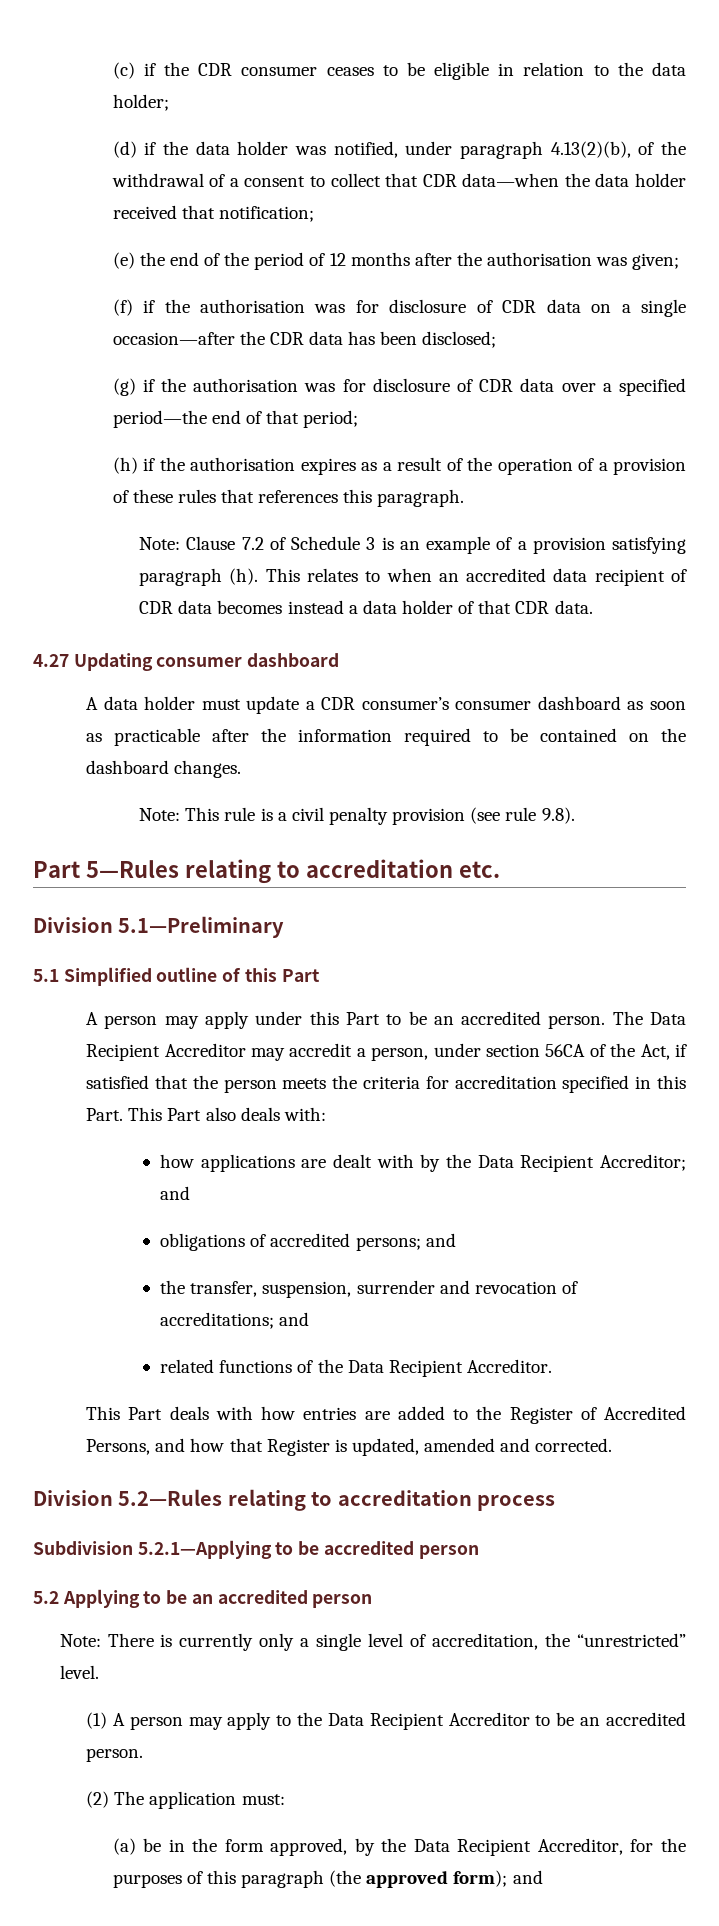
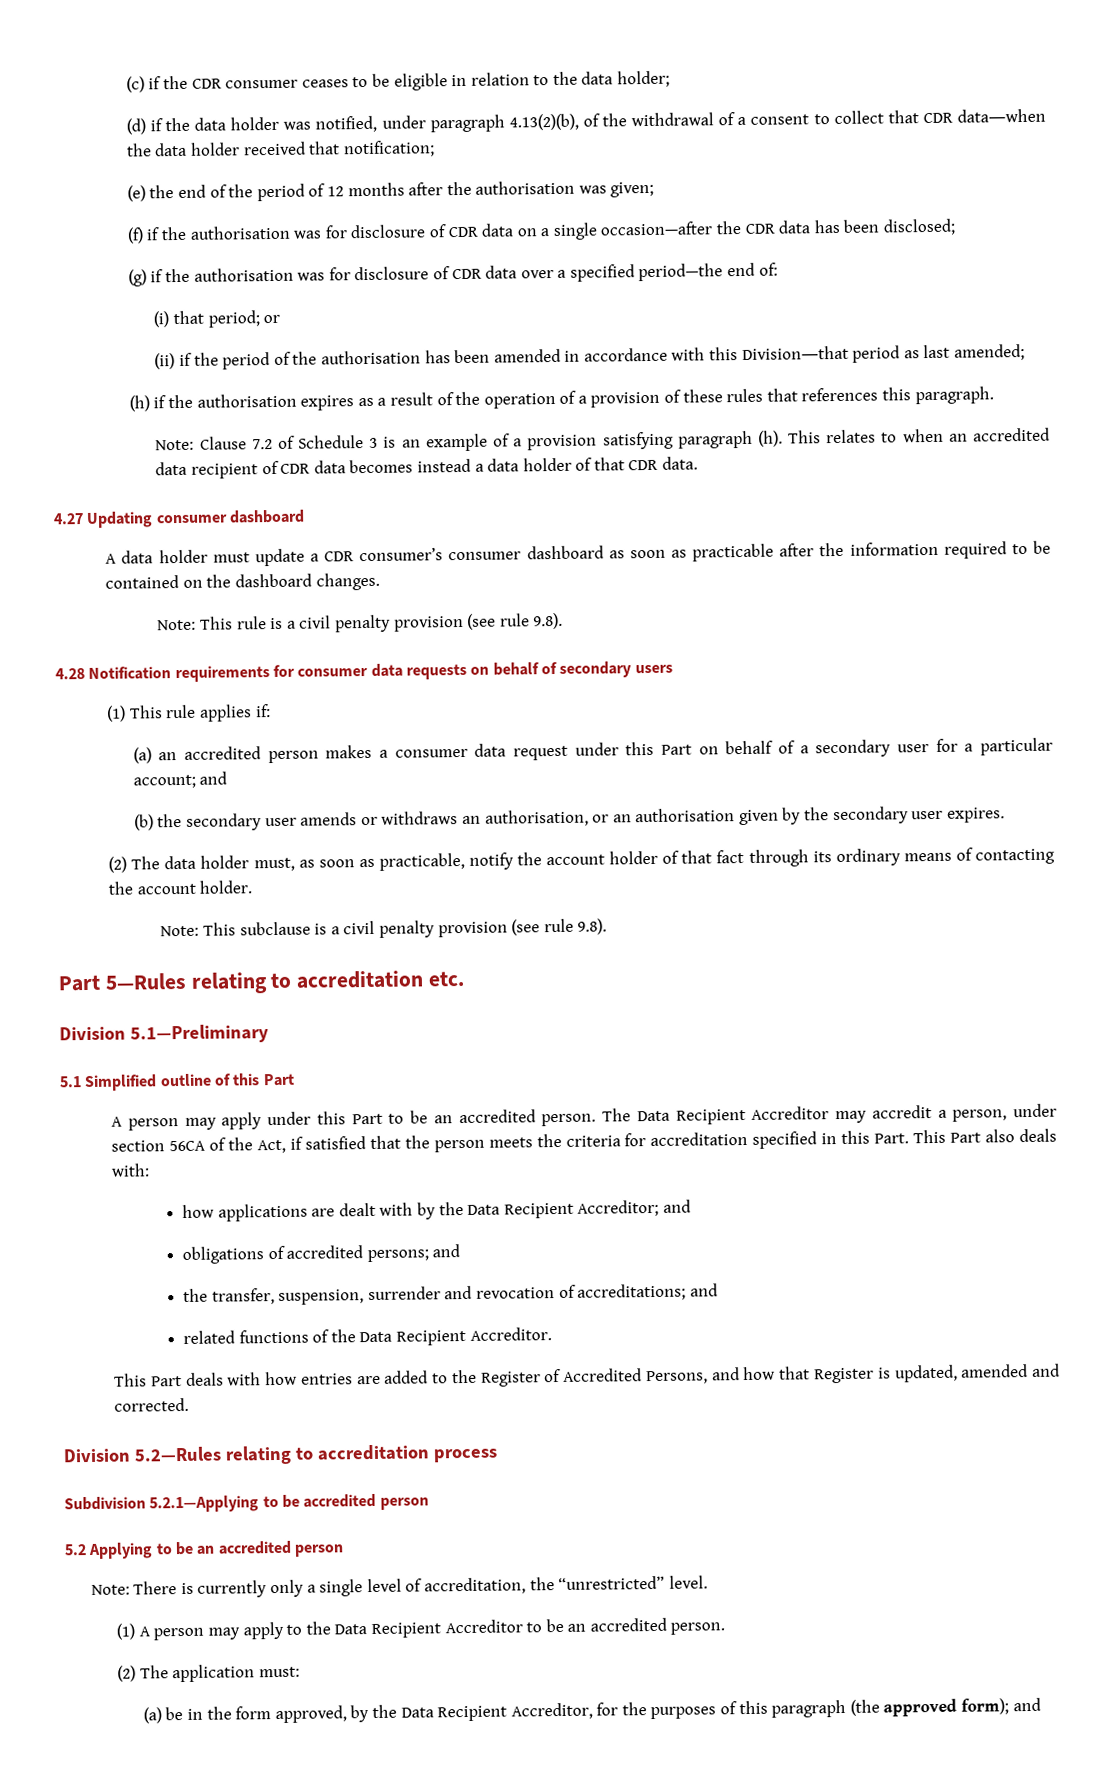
- (g) if the authorisation was for disclosure of CDR data over a specified period—the end of that period;
+ (g) if the authorisation was for disclosure of CDR data over a specified period—the end of:
+ (i) that period; or
+ (ii) if the period of the authorisation has been amended in accordance with this Division―that period as last amended;
+ 4.28 Notification requirements for consumer data requests on behalf of secondary users
+ (1) This rule applies if:
+ (a) an accredited person makes a consumer data request under this Part on behalf of a secondary user for a particular account; and
+ (b) the secondary user amends or withdraws an authorisation, or an authorisation given by the secondary user expires.
+ (2) The data holder must, as soon as practicable, notify the account holder of that fact through its ordinary means of contacting the account holder.
+ Note: This subclause is a civil penalty provision (see rule 9.8).

